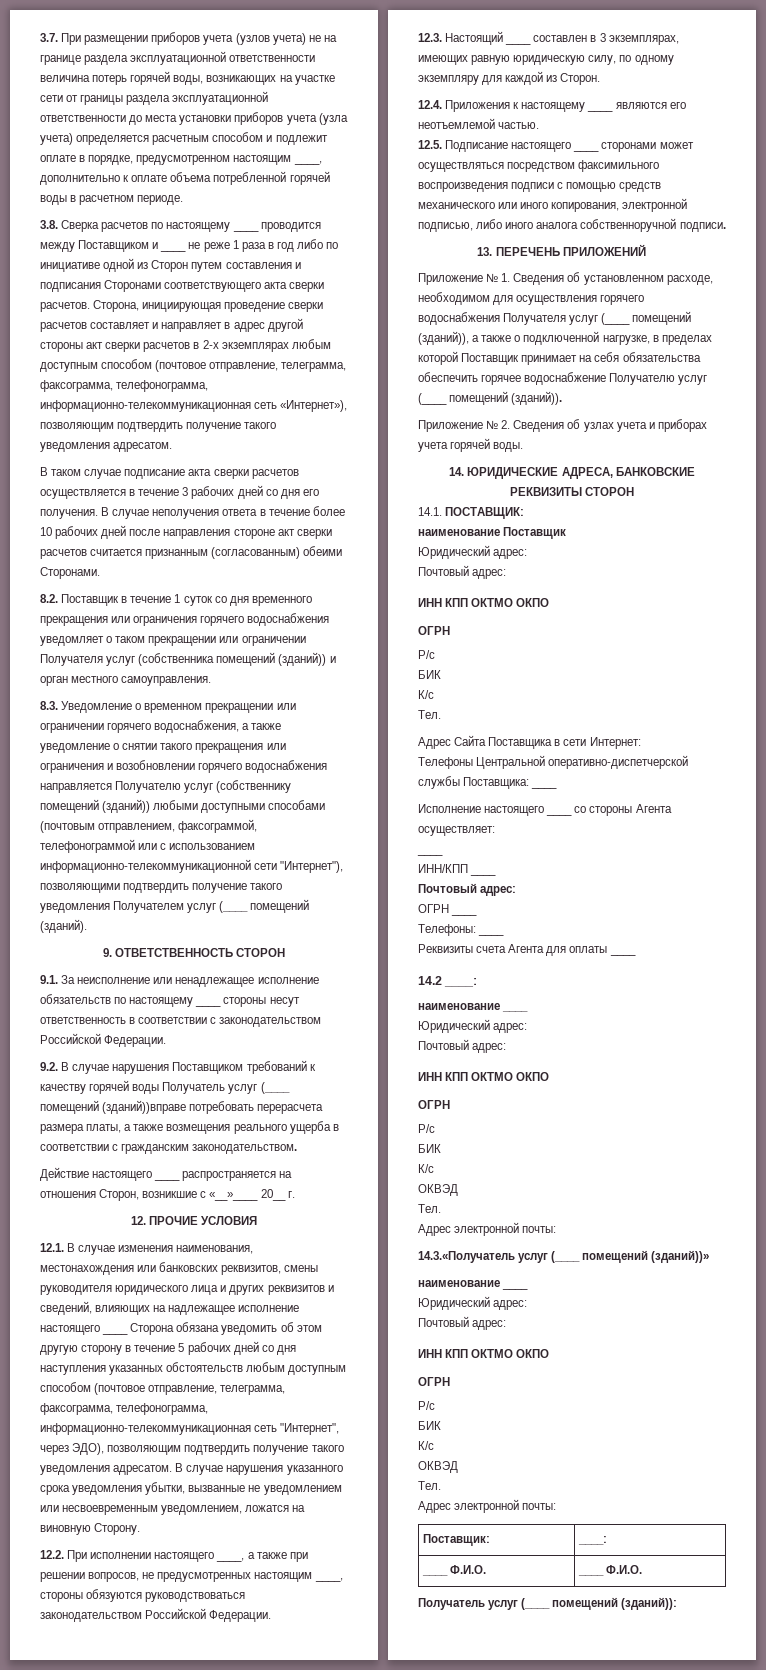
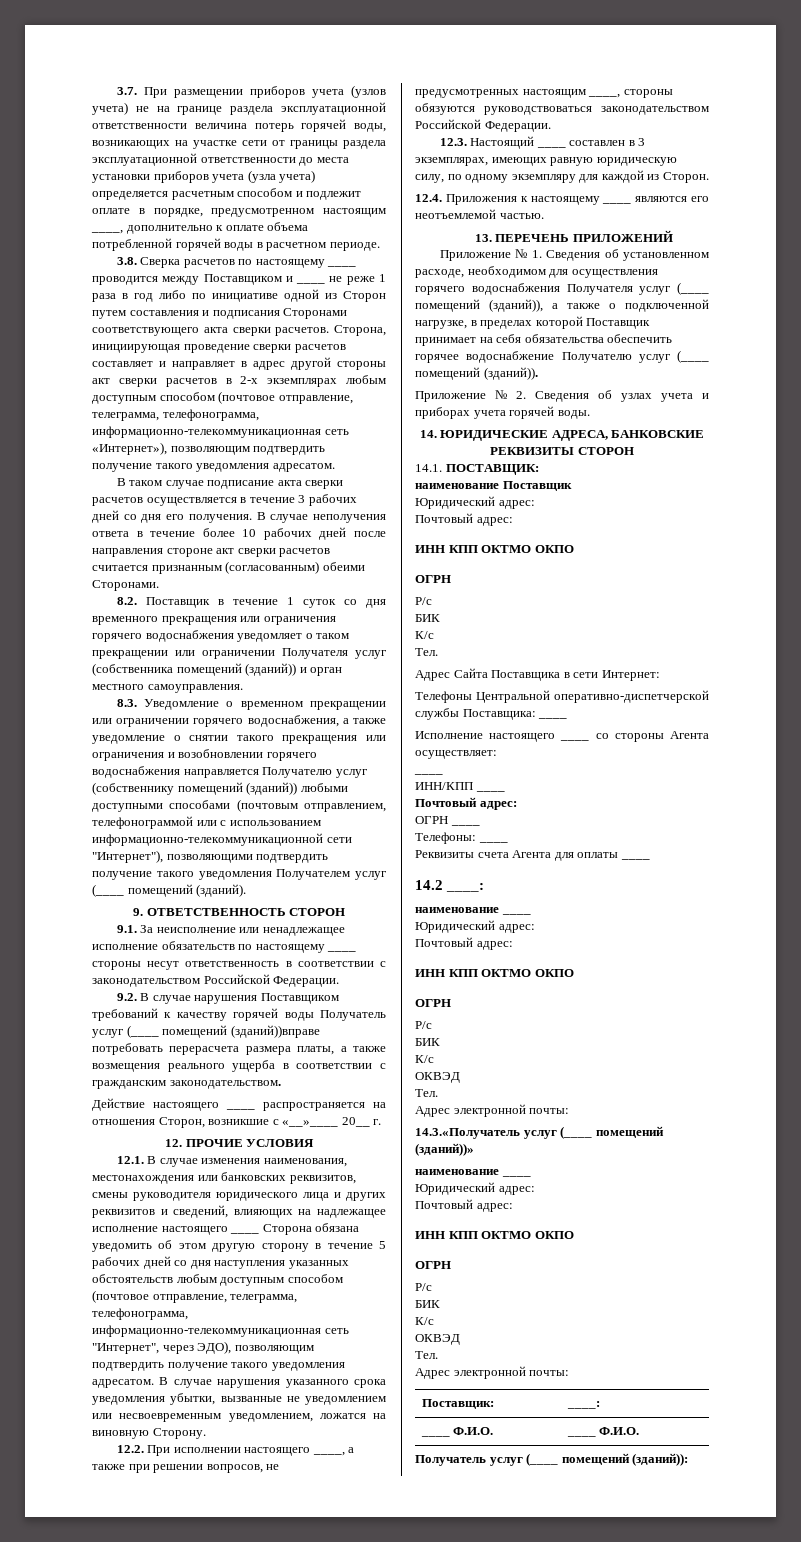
- Сторона, инициирующая проведение сверки расчетов составляет и направляет в адрес другой стороны акт сверки расчетов в 2-х экземплярах любым доступным способом (почтовое отправление, телеграмма, факсограмма, телефонограмма, информационно-телекоммуникационная сеть «Интернет»), позволяющим подтвердить получение такого уведомления адресатом.
+ Сторона, инициирующая проведение сверки расчетов составляет и направляет в адрес другой стороны акт сверки расчетов в 2-х экземплярах любым доступным способом (почтовое отправление, телеграмма, телефонограмма, информационно-телекоммуникационная сеть «Интернет»), позволяющим подтвердить получение такого уведомления адресатом.
- 8.3. Уведомление о временном прекращении или ограничении горячего водоснабжения, а также уведомление о снятии такого прекращения или ограничения и возобновлении горячего водоснабжения направляется Получателю услуг (собственнику помещений (зданий)) любыми доступными способами (почтовым отправлением, факсограммой, телефонограммой или с использованием информационно-телекоммуникационной сети "Интернет"), позволяющими подтвердить получение такого уведомления Получателем услуг (____ помещений (зданий).
+ 8.3. Уведомление о временном прекращении или ограничении горячего водоснабжения, а также уведомление о снятии такого прекращения или ограничения и возобновлении горячего водоснабжения направляется Получателю услуг (собственнику помещений (зданий)) любыми доступными способами (почтовым отправлением, телефонограммой или с использованием информационно-телекоммуникационной сети "Интернет"), позволяющими подтвердить получение такого уведомления Получателем услуг (____ помещений (зданий).
- 12.1. В случае изменения наименования, местонахождения или банковских реквизитов, смены руководителя юридического лица и других реквизитов и сведений, влияющих на надлежащее исполнение настоящего ____ Сторона обязана уведомить об этом другую сторону в течение 5 рабочих дней со дня наступления указанных обстоятельств любым доступным способом (почтовое отправление, телеграмма, факсограмма, телефонограмма, информационно-телекоммуникационная сеть "Интернет", через ЭДО), позволяющим подтвердить получение такого уведомления адресатом.
+ 12.1. В случае изменения наименования, местонахождения или банковских реквизитов, смены руководителя юридического лица и других реквизитов и сведений, влияющих на надлежащее исполнение настоящего ____ Сторона обязана уведомить об этом другую сторону в течение 5 рабочих дней со дня наступления указанных обстоятельств любым доступным способом (почтовое отправление, телеграмма, телефонограмма, информационно-телекоммуникационная сеть "Интернет", через ЭДО), позволяющим подтвердить получение такого уведомления адресатом.
- 12.5. Подписание настоящего ____ сторонами может осуществляться посредством факсимильного воспроизведения подписи с помощью средств механического или иного копирования, электронной подписью, либо иного аналога собственноручной подписи.

